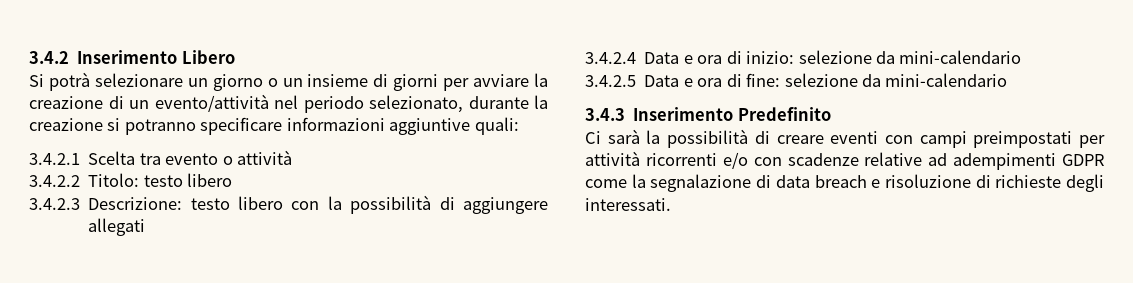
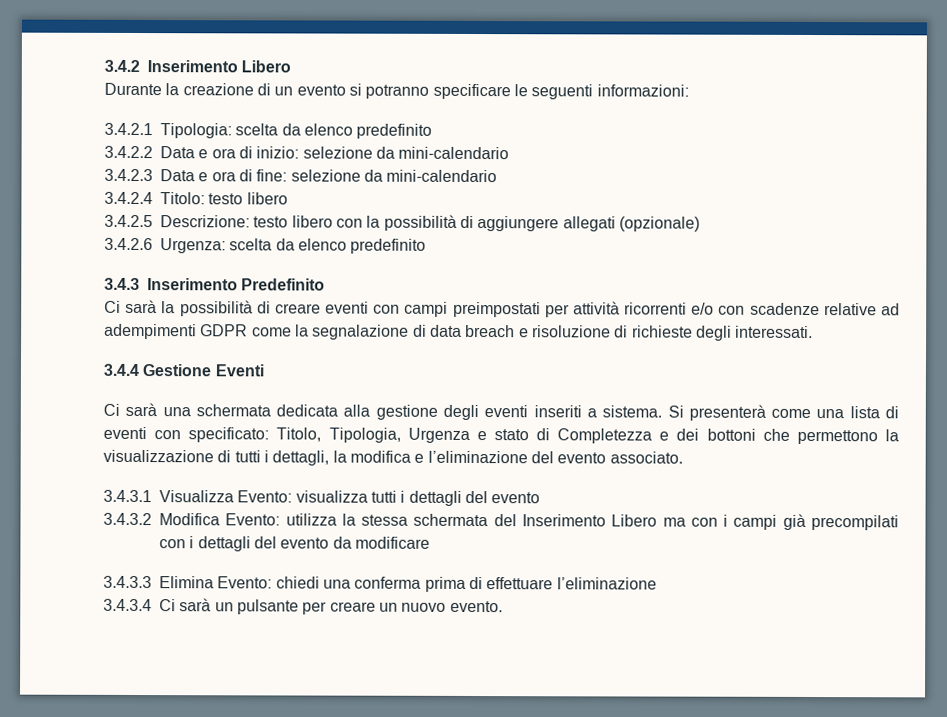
- Si potrà selezionare un giorno o un insieme di giorni per avviare la creazione di un evento/attività nel periodo selezionato, durante la creazione si potranno specificare informazioni aggiuntive quali:
- 3.4.2.1 Scelta tra evento o attività
- 3.4.2.2 Titolo: testo libero
- 3.4.2.3 Descrizione: testo libero con la possibilità di aggiungere allegati
- 3.4.2.4 Data e ora di inizio: selezione da mini-calendario
+ Durante la creazione di un evento si potranno specificare le seguenti informazioni:
+ 3.4.2.1 Tipologia: scelta da elenco predefinito
+ 3.4.2.2 Data e ora di inizio: selezione da mini-calendario
- 3.4.2.5 Data e ora di fine: selezione da mini-calendario
+ 3.4.2.3 Data e ora di fine: selezione da mini-calendario
+ 3.4.2.4 Titolo: testo libero
+ 3.4.2.5 Descrizione: testo libero con la possibilità di aggiungere allegati (opzionale)
+ 3.4.2.6 Urgenza: scelta da elenco predefinito
+ 3.4.4 Gestione Eventi
+ Ci sarà una schermata dedicata alla gestione degli eventi inseriti a sistema. Si presenterà come una lista di eventi con specificato: Titolo, Tipologia, Urgenza e stato di Completezza e dei bottoni che permettono la visualizzazione di tutti i dettagli, la modifica e l’eliminazione del evento associato.
+ 3.4.3.1 Visualizza Evento: visualizza tutti i dettagli del evento
+ 3.4.3.2 Modifica Evento: utilizza la stessa schermata del Inserimento Libero ma con i campi già precompilati con i dettagli del evento da modificare
+ 3.4.3.3 Elimina Evento: chiedi una conferma prima di effettuare l’eliminazione
+ 3.4.3.4 Ci sarà un pulsante per creare un nuovo evento.

